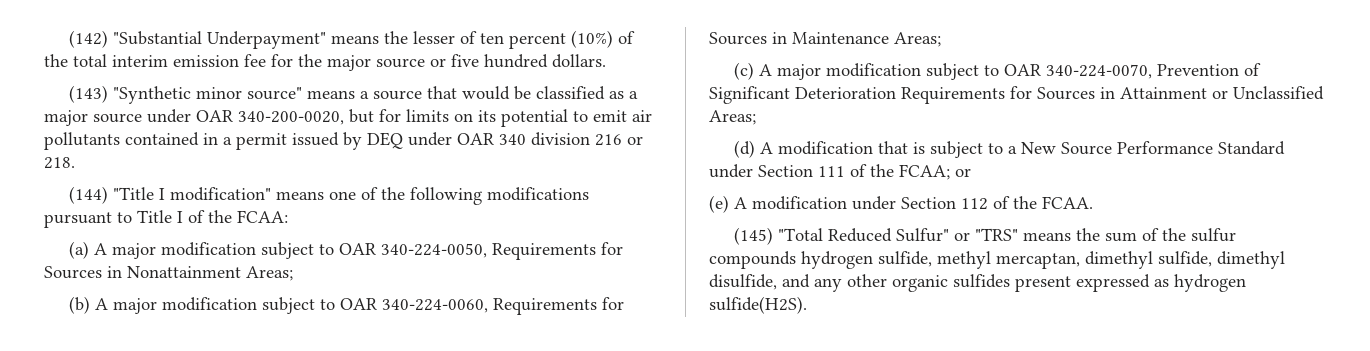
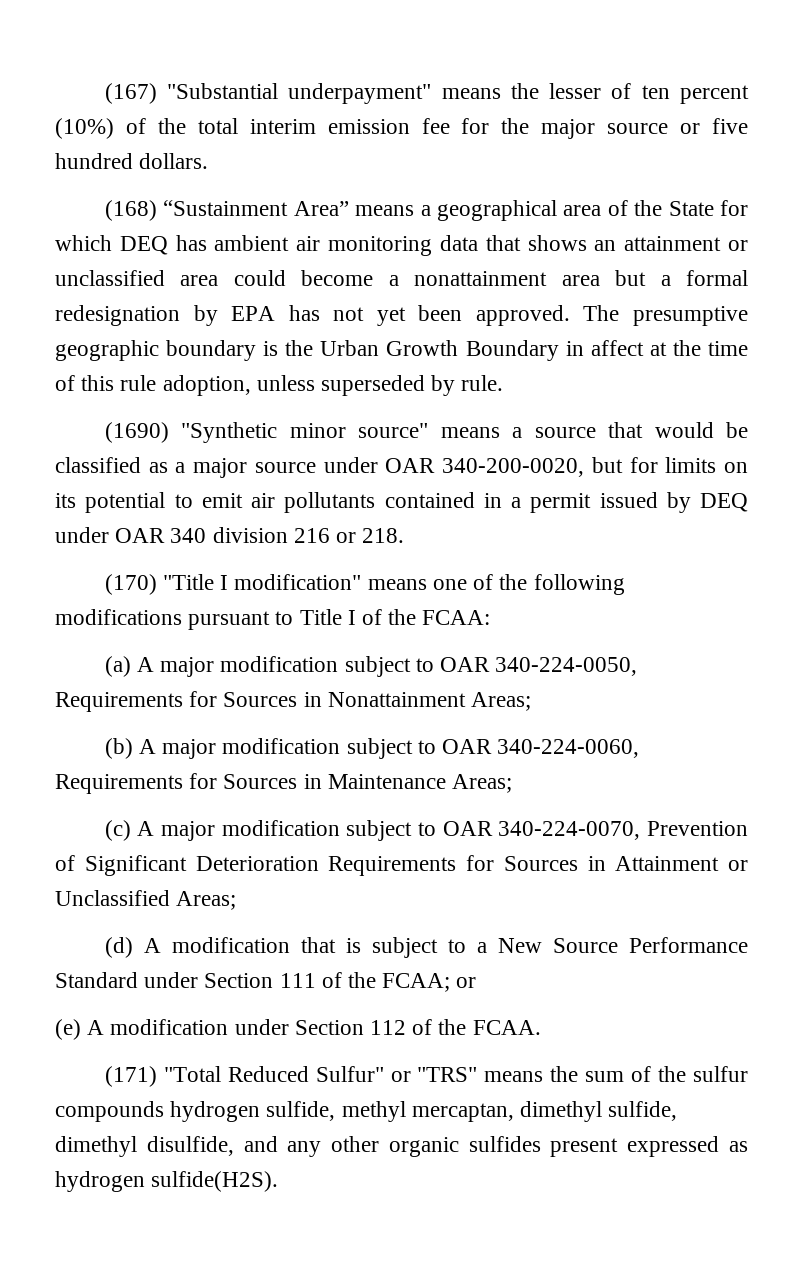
- (142) "Substantial Underpayment" means the lesser of ten percent (10%) of the total interim emission fee for the major source or five hundred dollars.
+ (167) "Substantial underpayment" means the lesser of ten percent (10%) of the total interim emission fee for the major source or five hundred dollars.
- (143) "Synthetic minor source" means a source that would be classified as a major source under OAR 340-200-0020, but for limits on its potential to emit air pollutants contained in a permit issued by DEQ under OAR 340 division 216 or 218.
+ (168) “Sustainment Area” means a geographical area of the State for which DEQ has ambient air monitoring data that shows an attainment or unclassified area could become a nonattainment area but a formal redesignation by EPA has not yet been approved. The presumptive geographic boundary is the Urban Growth Boundary in affect at the time of this rule adoption, unless superseded by rule.
+ (1690) "Synthetic minor source" means a source that would be classified as a major source under OAR 340-200-0020, but for limits on its potential to emit air pollutants contained in a permit issued by DEQ under OAR 340 division 216 or 218.
- (144) "Title I modification" means one of the following modifications pursuant to Title I of the FCAA:
+ (170) "Title I modification" means one of the following modifications pursuant to Title I of the FCAA:
- (145) "Total Reduced Sulfur" or "TRS" means the sum of the sulfur compounds hydrogen sulfide, methyl mercaptan, dimethyl sulfide, dimethyl disulfide, and any other organic sulfides present expressed as hydrogen sulfide(H2S).
+ (171) "Total Reduced Sulfur" or "TRS" means the sum of the sulfur compounds hydrogen sulfide, methyl mercaptan, dimethyl sulfide, dimethyl disulfide, and any other organic sulfides present expressed as hydrogen sulfide(H2S).

